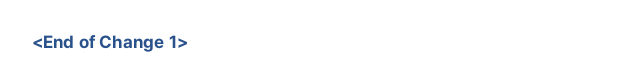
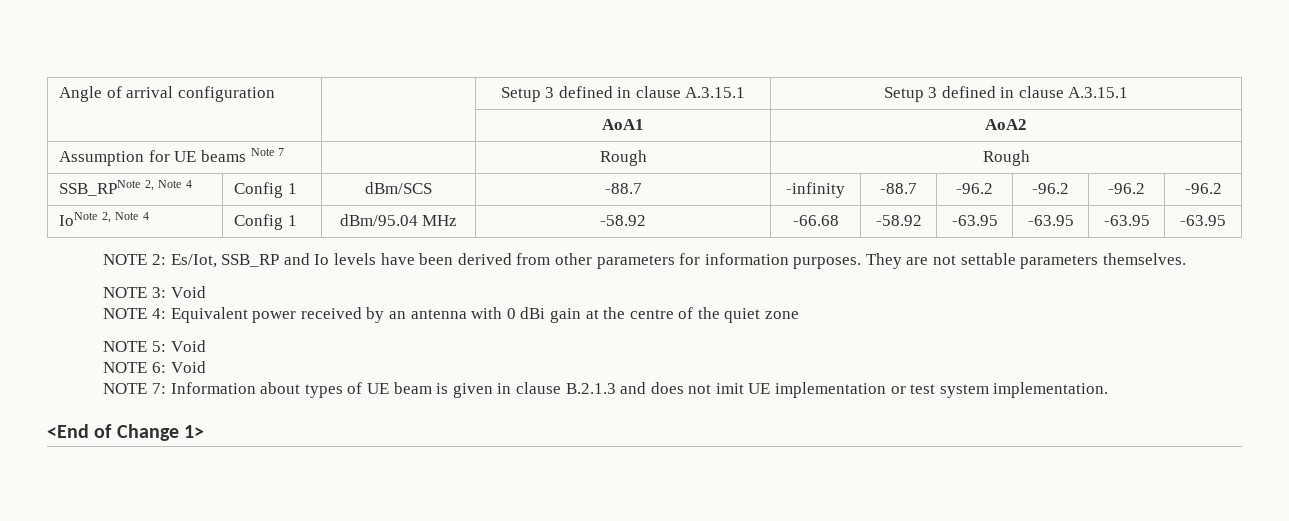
+ Angle of arrival configuration | | Setup 3 defined in clause A.3.15.1 | Setup 3 defined in clause A.3.15.1
+ | | AoA1 | AoA2
+ Assumption for UE beams Note 7 | | Rough | Rough
+ SSB_RPNote 2, Note 4 | Config 1 | dBm/SCS | -88.7 | -infinity | -88.7 | -96.2 | -96.2 | -96.2 | -96.2
+ IoNote 2, Note 4 | Config 1 | dBm/95.04 MHz | -58.92 | -66.68 | -58.92 | -63.95 | -63.95 | -63.95 | -63.95
+ NOTE 2: Es/Iot, SSB_RP and Io levels have been derived from other parameters for information purposes. They are not settable parameters themselves.
+ NOTE 3: Void
+ NOTE 4: Equivalent power received by an antenna with 0 dBi gain at the centre of the quiet zone
+ NOTE 5: Void
+ NOTE 6: Void
+ NOTE 7: Information about types of UE beam is given in clause B.2.1.3 and does not imit UE implementation or test system implementation.

